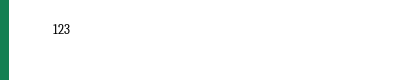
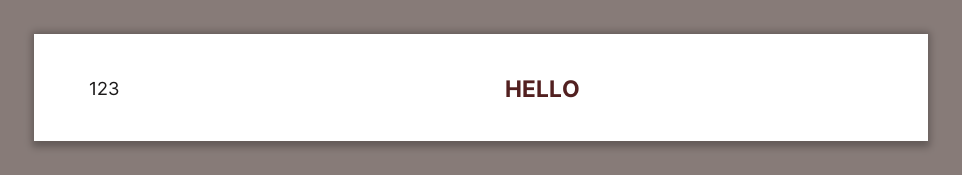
+ HELLO

